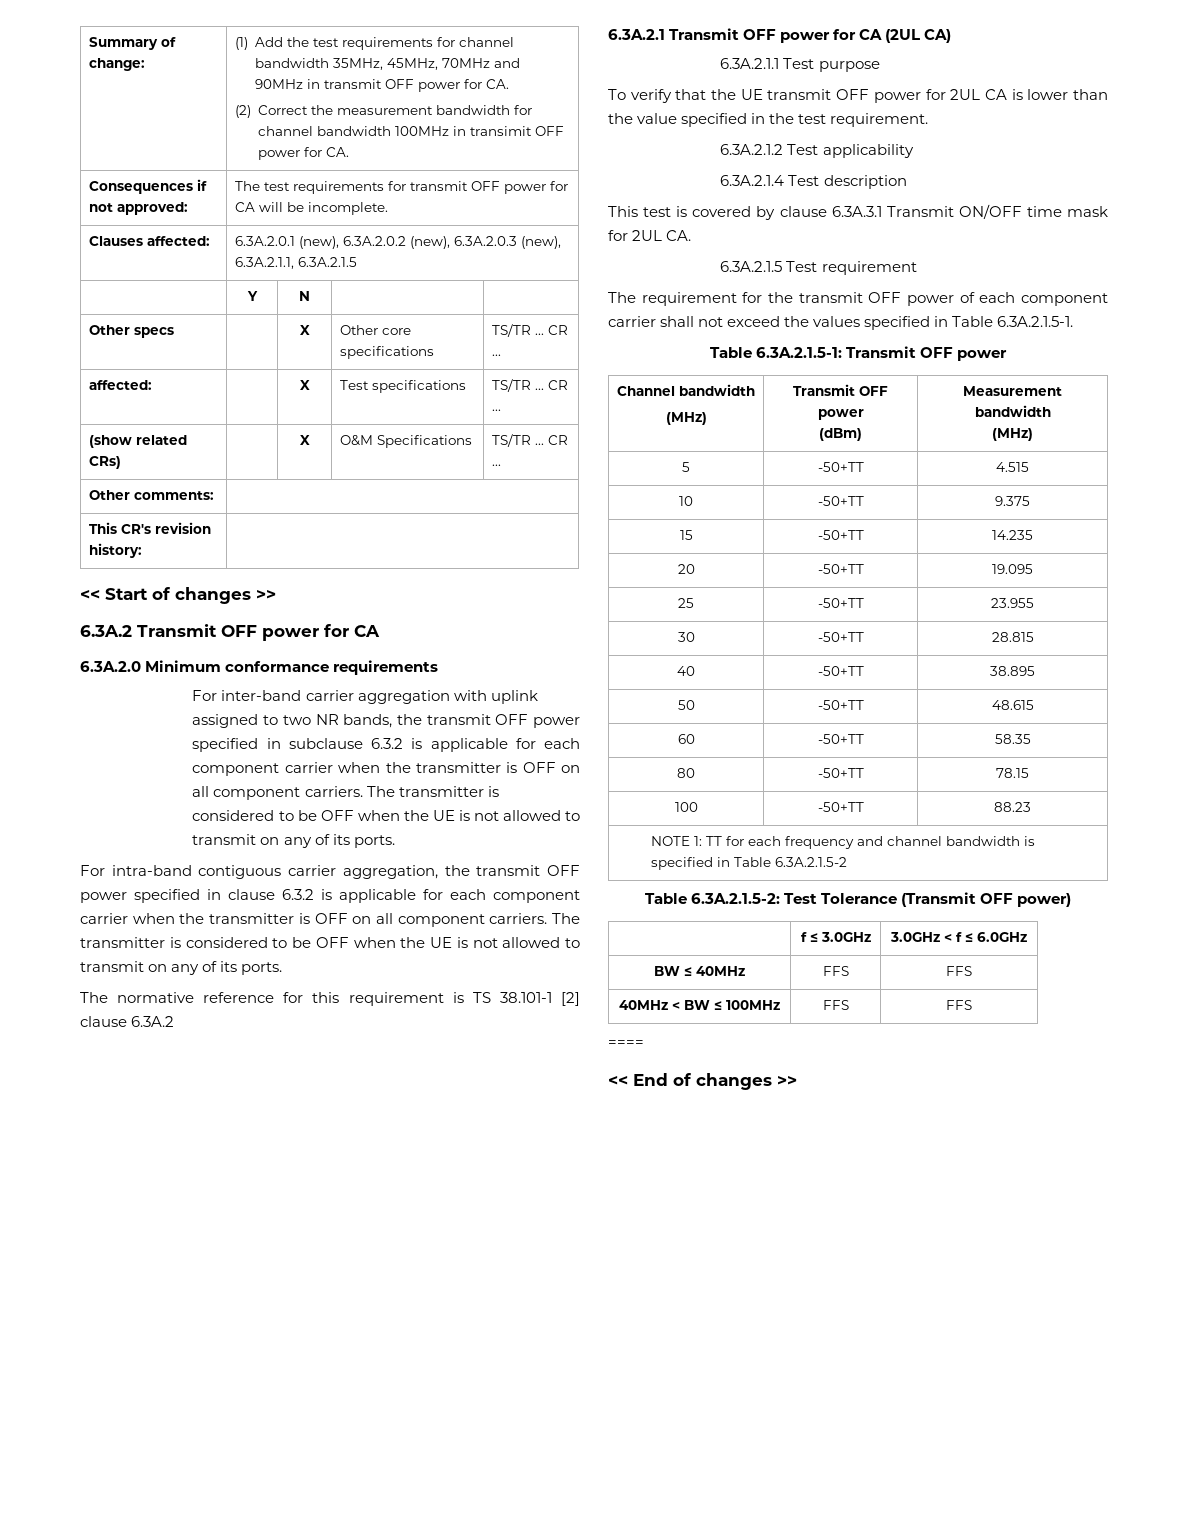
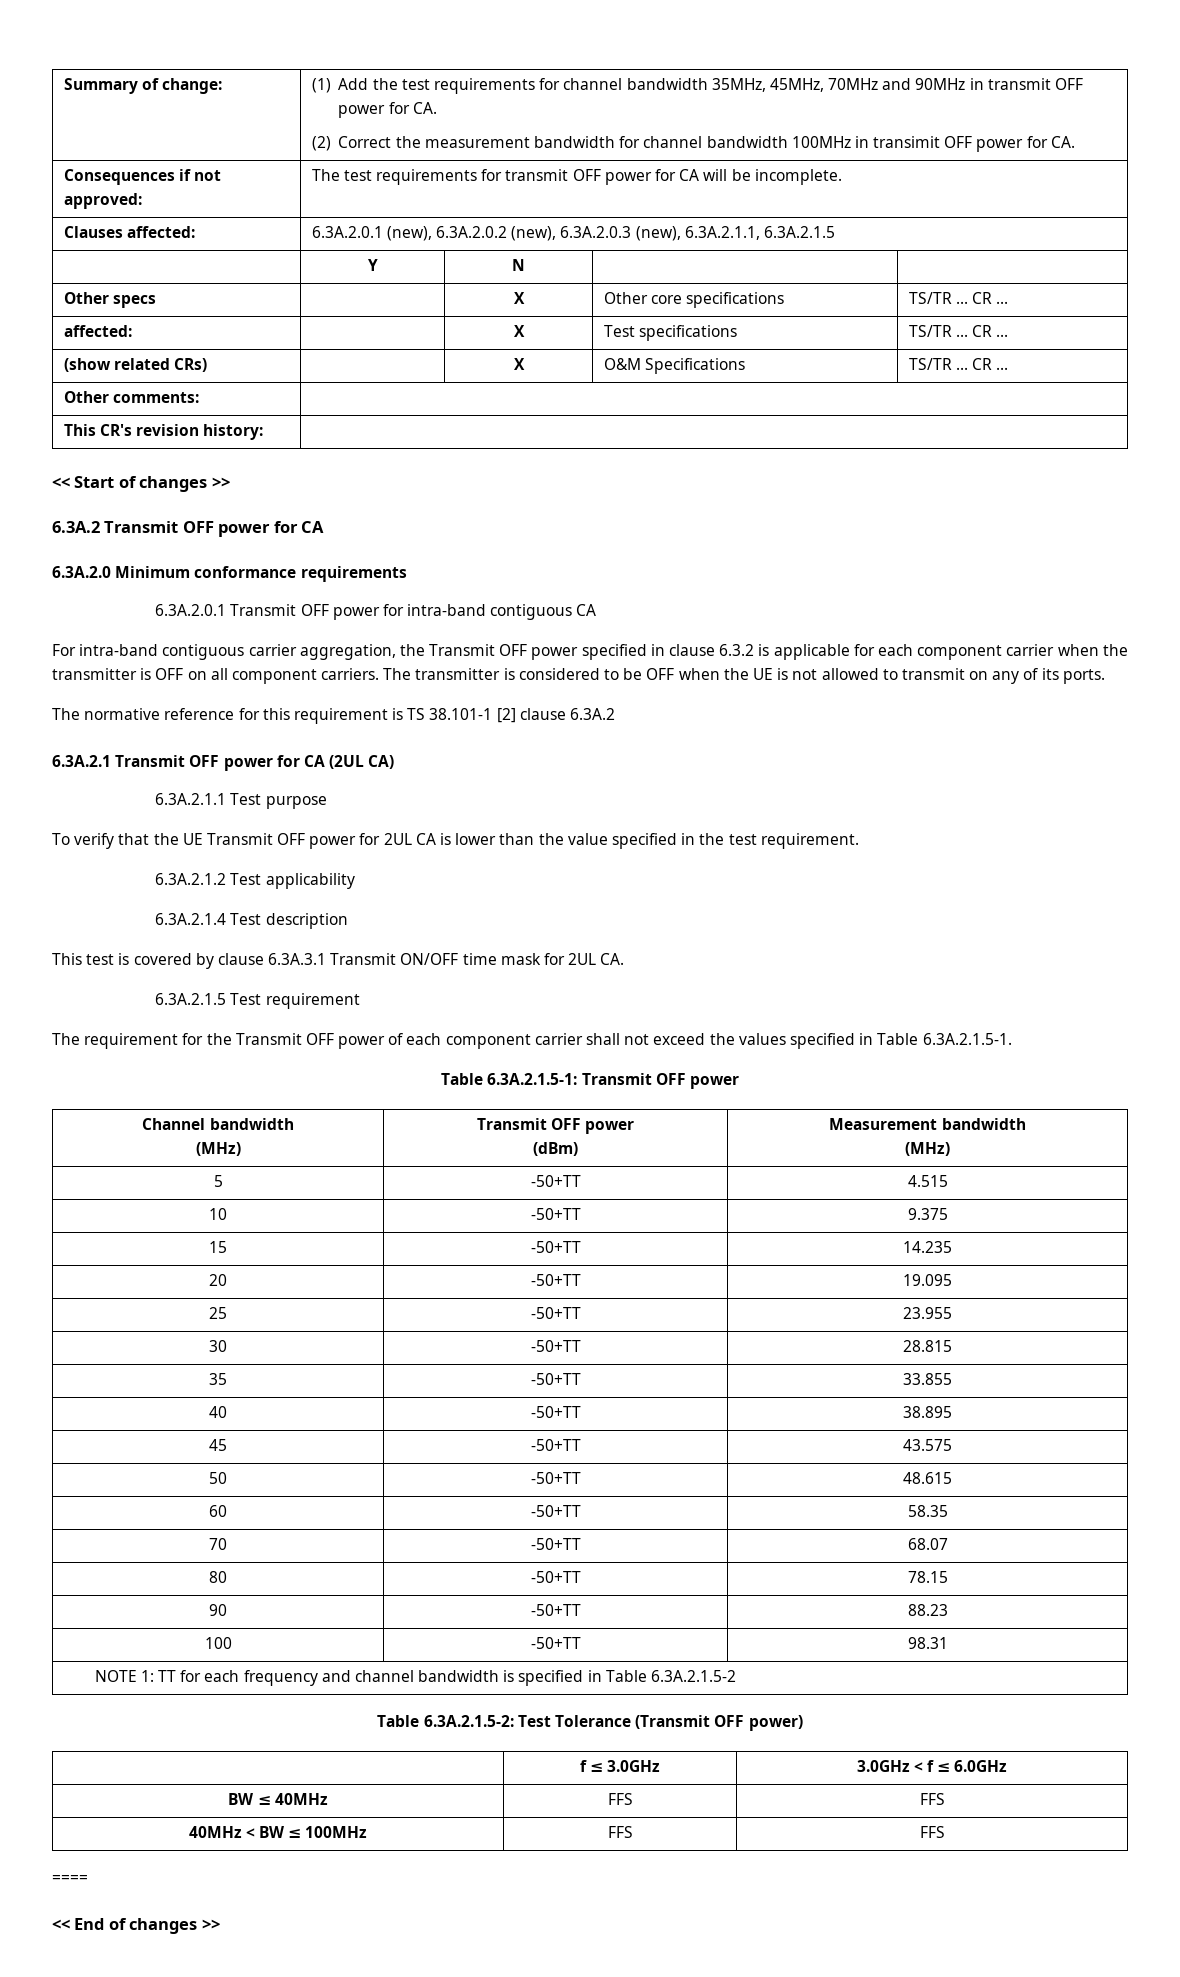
- For inter-band carrier aggregation with uplink assigned to two NR bands, the transmit OFF power specified in subclause 6.3.2 is applicable for each component carrier when the transmitter is OFF on all component carriers. The transmitter is considered to be OFF when the UE is not allowed to transmit on any of its ports.
+ 6.3A.2.0.1 Transmit OFF power for intra-band contiguous CA
- For intra-band contiguous carrier aggregation, the transmit OFF power specified in clause 6.3.2 is applicable for each component carrier when the transmitter is OFF on all component carriers.
+ For intra-band contiguous carrier aggregation, the Transmit OFF power specified in clause 6.3.2 is applicable for each component carrier when the transmitter is OFF on all component carriers.
- To verify that the UE transmit OFF power for 2UL CA is lower than the value specified in the test requirement.
+ To verify that the UE Transmit OFF power for 2UL CA is lower than the value specified in the test requirement.
- The requirement for the transmit OFF power of each component carrier shall not exceed the values specified in Table 6.3A.2.1.5-1.
+ The requirement for the Transmit OFF power of each component carrier shall not exceed the values specified in Table 6.3A.2.1.5-1.
+ 35 | -50+TT | 33.855
+ 45 | -50+TT | 43.575
+ 70 | -50+TT | 68.07
+ 90 | -50+TT | 88.23
- 100 | -50+TT | 88.23
+ 100 | -50+TT | 98.31

